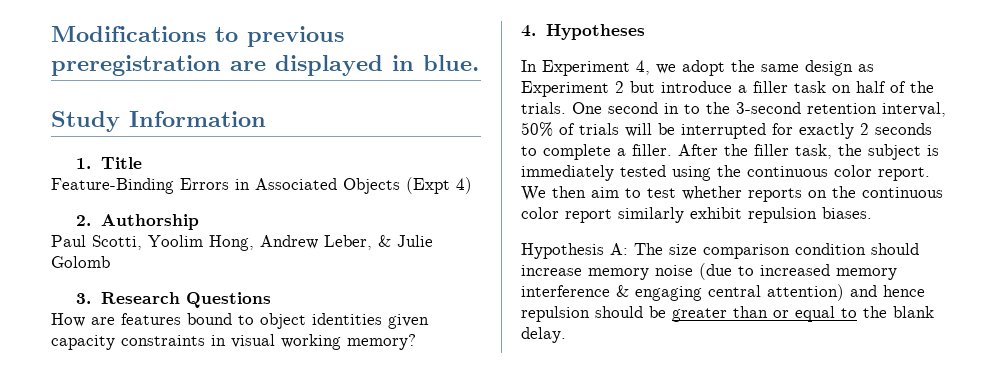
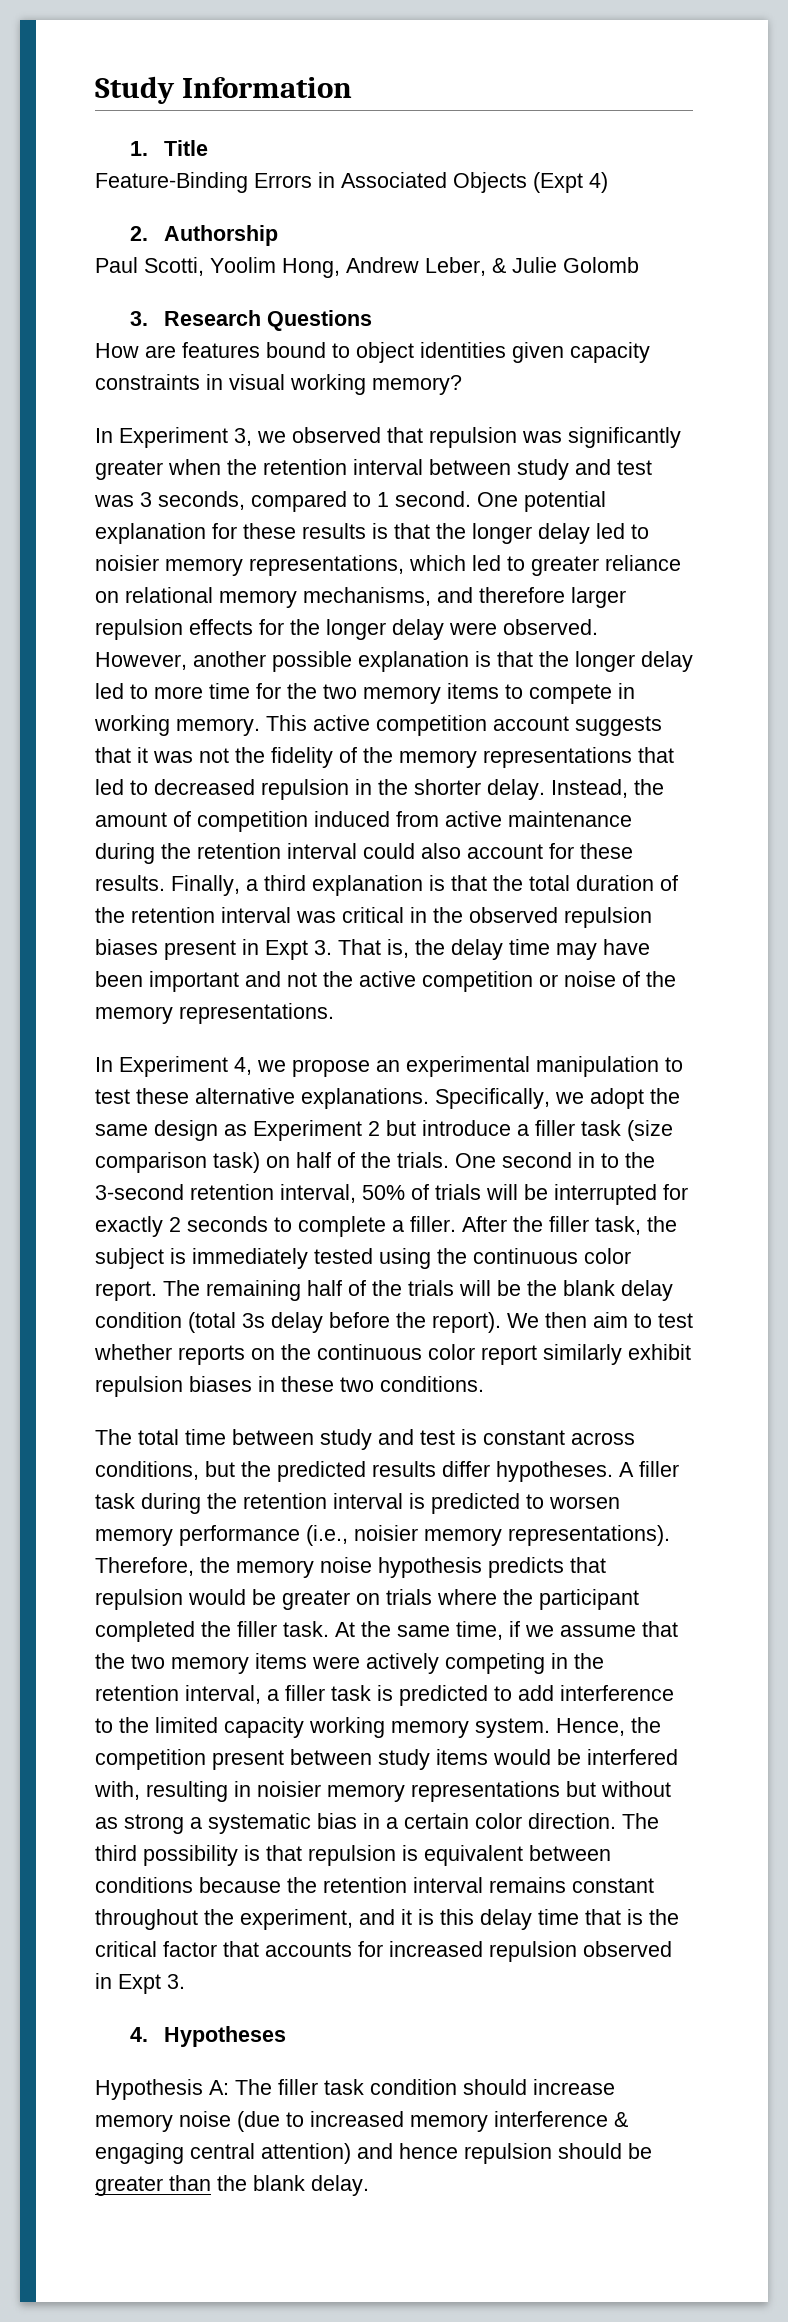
- Modifications to previous preregistration are displayed in blue.
- 4. Hypotheses
- In Experiment 4, we adopt the same design as Experiment 2 but introduce a filler task on half of the trials.
+ In Experiment 3, we observed that repulsion was significantly greater when the retention interval between study and test was 3 seconds, compared to 1 second. One potential explanation for these results is that the longer delay led to noisier memory representations, which led to greater reliance on relational memory mechanisms, and therefore larger repulsion effects for the longer delay were observed. However, another possible explanation is that the longer delay led to more time for the two memory items to compete in working memory. This active competition account suggests that it was not the fidelity of the memory representations that led to decreased repulsion in the shorter delay. Instead, the amount of competition induced from active maintenance during the retention interval could also account for these results. Finally, a third explanation is that the total duration of the retention interval was critical in the observed repulsion biases present in Expt 3. That is, the delay time may have been important and not the active competition or noise of the memory representations.
+ In Experiment 4, we propose an experimental manipulation to test these alternative explanations. Specifically, we adopt the same design as Experiment 2 but introduce a filler task (size comparison task) on half of the trials.
+ The remaining half of the trials will be the blank delay condition (total 3s delay before the report).
- We then aim to test whether reports on the continuous color report similarly exhibit repulsion biases.
+ We then aim to test whether reports on the continuous color report similarly exhibit repulsion biases in these two conditions.
+ The total time between study and test is constant across conditions, but the predicted results differ hypotheses. A filler task during the retention interval is predicted to worsen memory performance (i.e., noisier memory representations). Therefore, the memory noise hypothesis predicts that repulsion would be greater on trials where the participant completed the filler task. At the same time, if we assume that the two memory items were actively competing in the retention interval, a filler task is predicted to add interference to the limited capacity working memory system. Hence, the competition present between study items would be interfered with, resulting in noisier memory representations but without as strong a systematic bias in a certain color direction. The third possibility is that repulsion is equivalent between conditions because the retention interval remains constant throughout the experiment, and it is this delay time that is the critical factor that accounts for increased repulsion observed in Expt 3.
+ 4. Hypotheses
- Hypothesis A: The size comparison condition should increase memory noise (due to increased memory interference & engaging central attention) and hence repulsion should be greater than or equal to the blank delay.
+ Hypothesis A: The filler task condition should increase memory noise (due to increased memory interference & engaging central attention) and hence repulsion should be greater than the blank delay.

